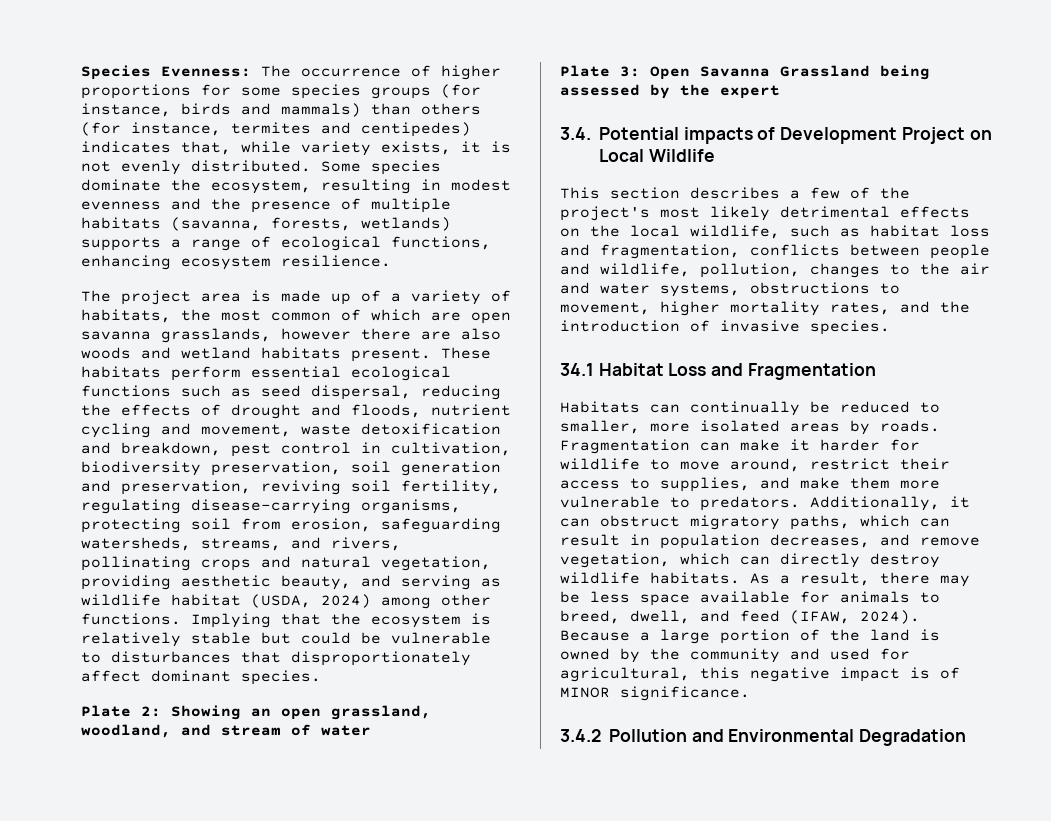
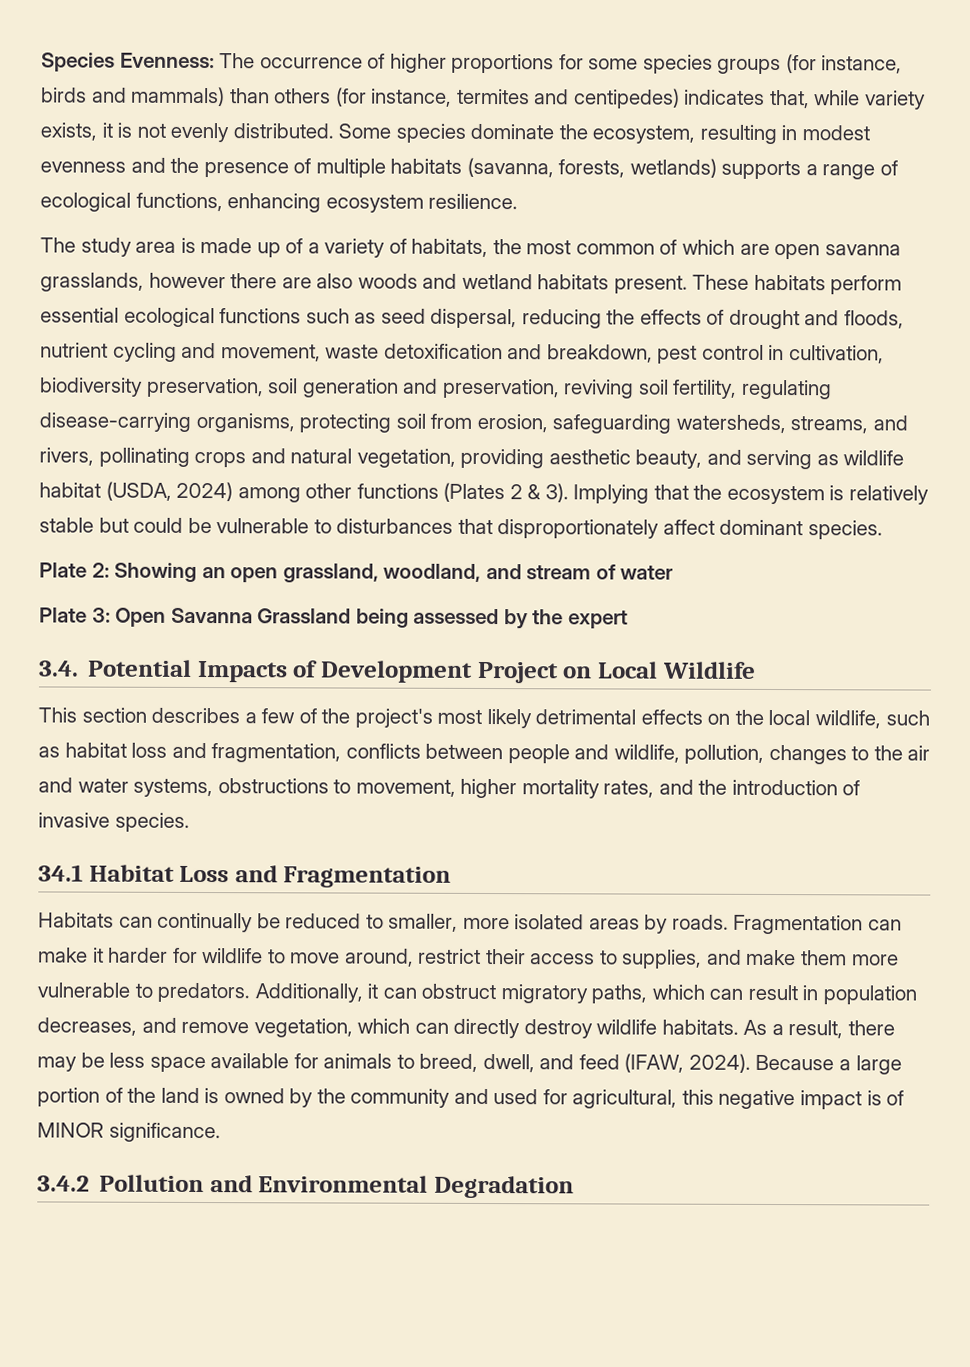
- The project area is made up of a variety of habitats, the most common of which are open savanna grasslands, however there are also woods and wetland habitats present.
+ The study area is made up of a variety of habitats, the most common of which are open savanna grasslands, however there are also woods and wetland habitats present.
- These habitats perform essential ecological functions such as seed dispersal, reducing the effects of drought and floods, nutrient cycling and movement, waste detoxification and breakdown, pest control in cultivation, biodiversity preservation, soil generation and preservation, reviving soil fertility, regulating disease-carrying organisms, protecting soil from erosion, safeguarding watersheds, streams, and rivers, pollinating crops and natural vegetation, providing aesthetic beauty, and serving as wildlife habitat (USDA, 2024) among other functions.
+ These habitats perform essential ecological functions such as seed dispersal, reducing the effects of drought and floods, nutrient cycling and movement, waste detoxification and breakdown, pest control in cultivation, biodiversity preservation, soil generation and preservation, reviving soil fertility, regulating disease-carrying organisms, protecting soil from erosion, safeguarding watersheds, streams, and rivers, pollinating crops and natural vegetation, providing aesthetic beauty, and serving as wildlife habitat (USDA, 2024) among other functions (Plates 2 & 3).
- 3.4. Potential impacts of Development Project on Local Wildlife
+ 3.4. Potential Impacts of Development Project on Local Wildlife

